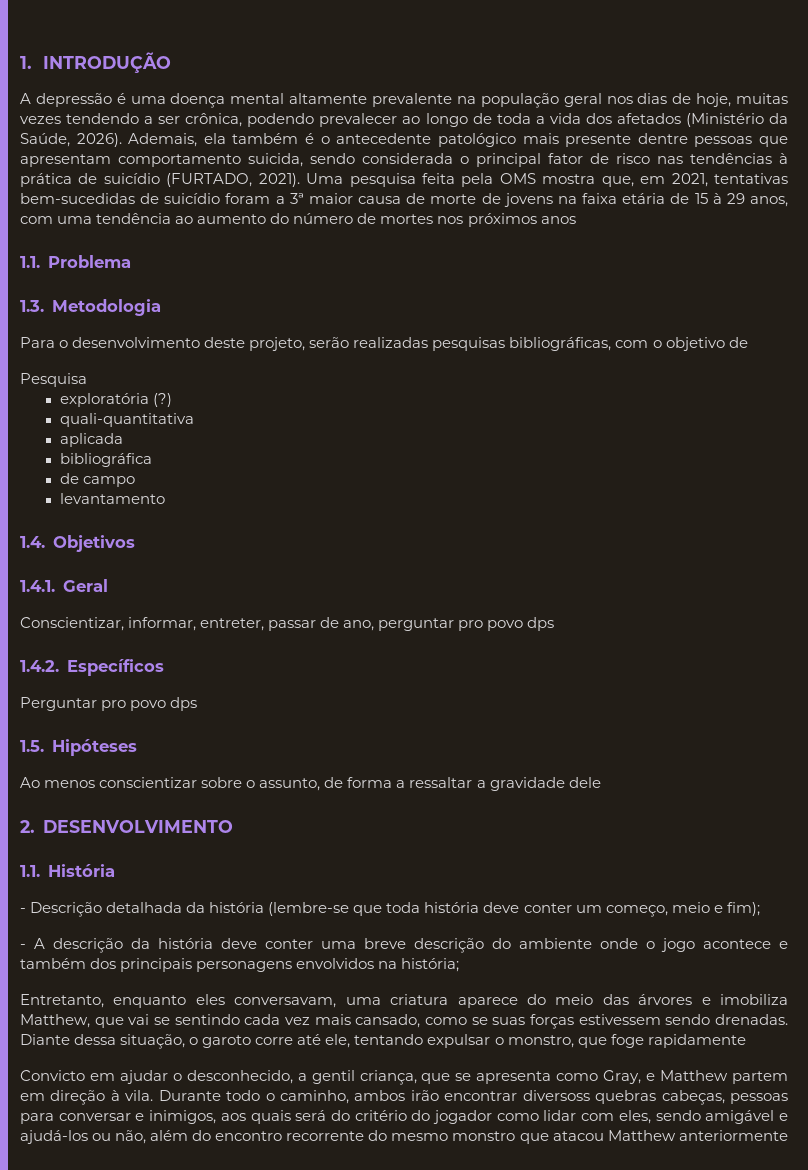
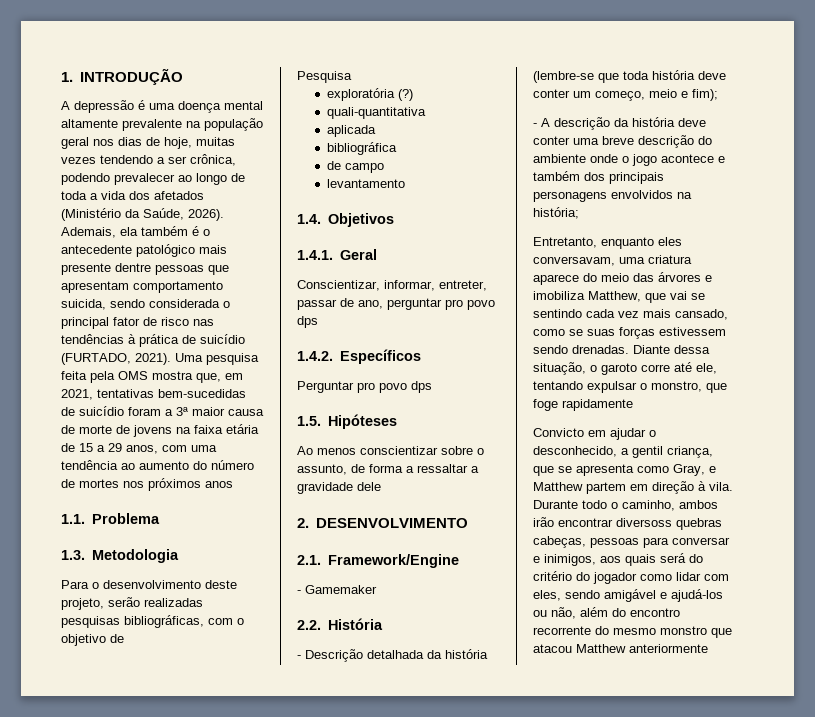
- Uma pesquisa feita pela OMS mostra que, em 2021, tentativas bem-sucedidas de suicídio foram a 3ª maior causa de morte de jovens na faixa etária de 15 à 29 anos, com uma tendência ao aumento do número de mortes nos próximos anos
+ Uma pesquisa feita pela OMS mostra que, em 2021, tentativas bem-sucedidas de suicídio foram a 3ª maior causa de morte de jovens na faixa etária de 15 a 29 anos, com uma tendência ao aumento do número de mortes nos próximos anos
- 1.1. História
+ 2.1. Framework/Engine
+ - Gamemaker
+ 2.2. História

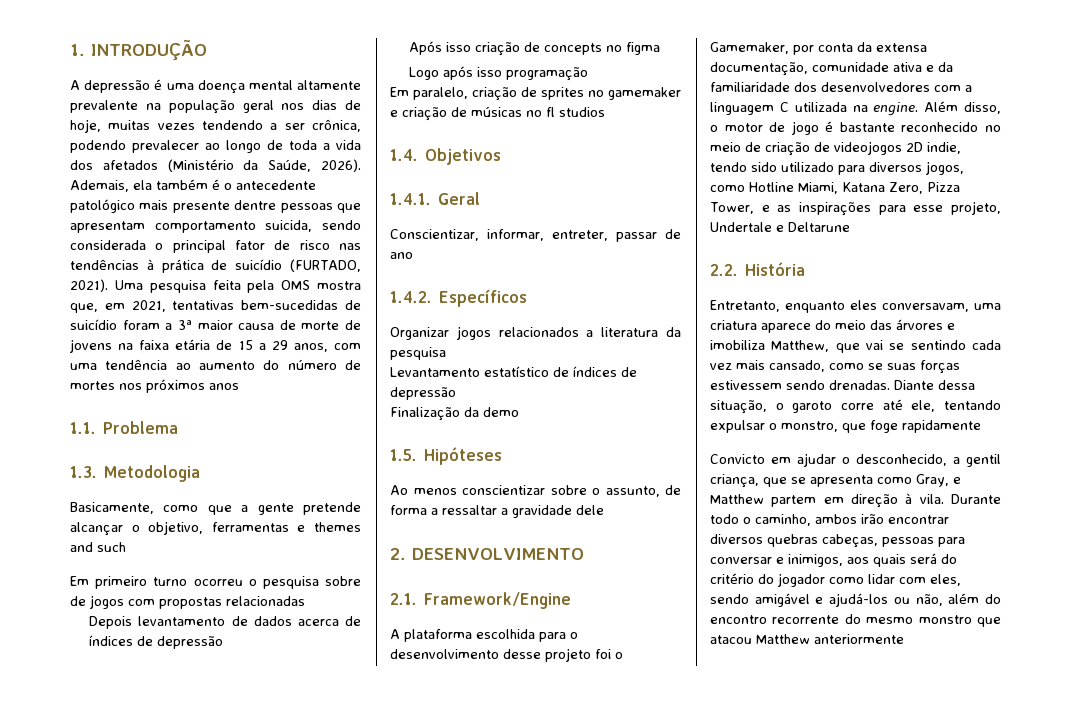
- Para o desenvolvimento deste projeto, serão realizadas pesquisas bibliográficas, com o objetivo de
- Pesquisa
- exploratória (?)
- quali-quantitativa
- aplicada
- bibliográfica
- de campo
- levantamento
+ Basicamente, como que a gente pretende alcançar o objetivo, ferramentas e themes and such
+ Em primeiro turno ocorreu o pesquisa sobre de jogos com propostas relacionadas
+ Depois levantamento de dados acerca de índices de depressão
+ Após isso criação de concepts no figma
+ Logo após isso programação
+ Em paralelo, criação de sprites no gamemaker e criação de músicas no fl studios
- Conscientizar, informar, entreter, passar de ano, perguntar pro povo dps
+ Conscientizar, informar, entreter, passar de ano
  1.4.2. Específicos
- Perguntar pro povo dps
+ Organizar jogos relacionados a literatura da pesquisa
+ Levantamento estatístico de índices de depressão
+ Finalização da demo
- - Gamemaker
+ A plataforma escolhida para o desenvolvimento desse projeto foi o Gamemaker, por conta da extensa documentação, comunidade ativa e da familiaridade dos desenvolvedores com a linguagem C utilizada na engine. Além disso, o motor de jogo é bastante reconhecido no meio de criação de videojogos 2D indie, tendo sido utilizado para diversos jogos, como Hotline Miami, Katana Zero, Pizza Tower, e as inspirações para esse projeto, Undertale e Deltarune
  2.2. História
- - Descrição detalhada da história (lembre-se que toda história deve conter um começo, meio e fim);
- - A descrição da história deve conter uma breve descrição do ambiente onde o jogo acontece e também dos principais personagens envolvidos na história;
- Durante todo o caminho, ambos irão encontrar diversoss quebras cabeças, pessoas para conversar e inimigos, aos quais será do critério do jogador como lidar com eles, sendo amigável e ajudá-los ou não, além do encontro recorrente do mesmo monstro que atacou Matthew anteriormente
+ Durante todo o caminho, ambos irão encontrar diversos quebras cabeças, pessoas para conversar e inimigos, aos quais será do critério do jogador como lidar com eles, sendo amigável e ajudá-los ou não, além do encontro recorrente do mesmo monstro que atacou Matthew anteriormente

